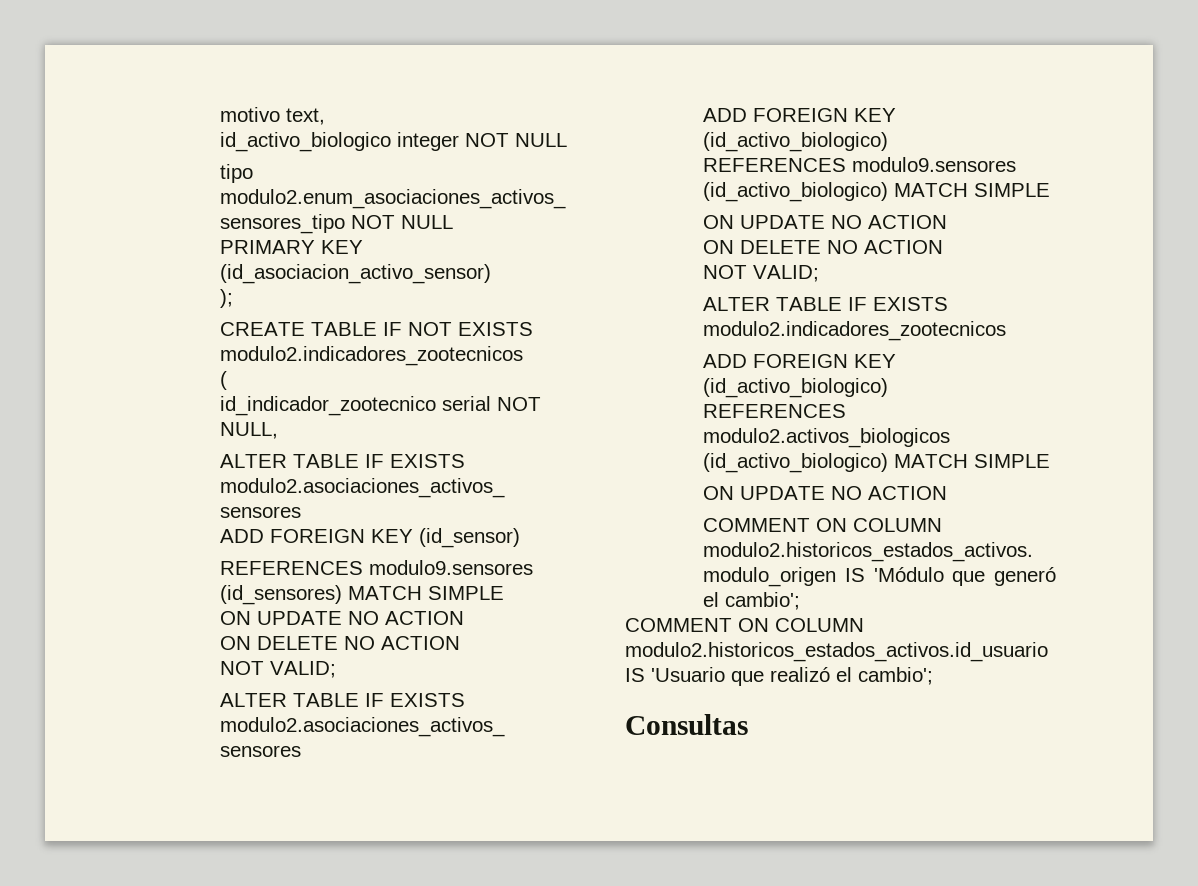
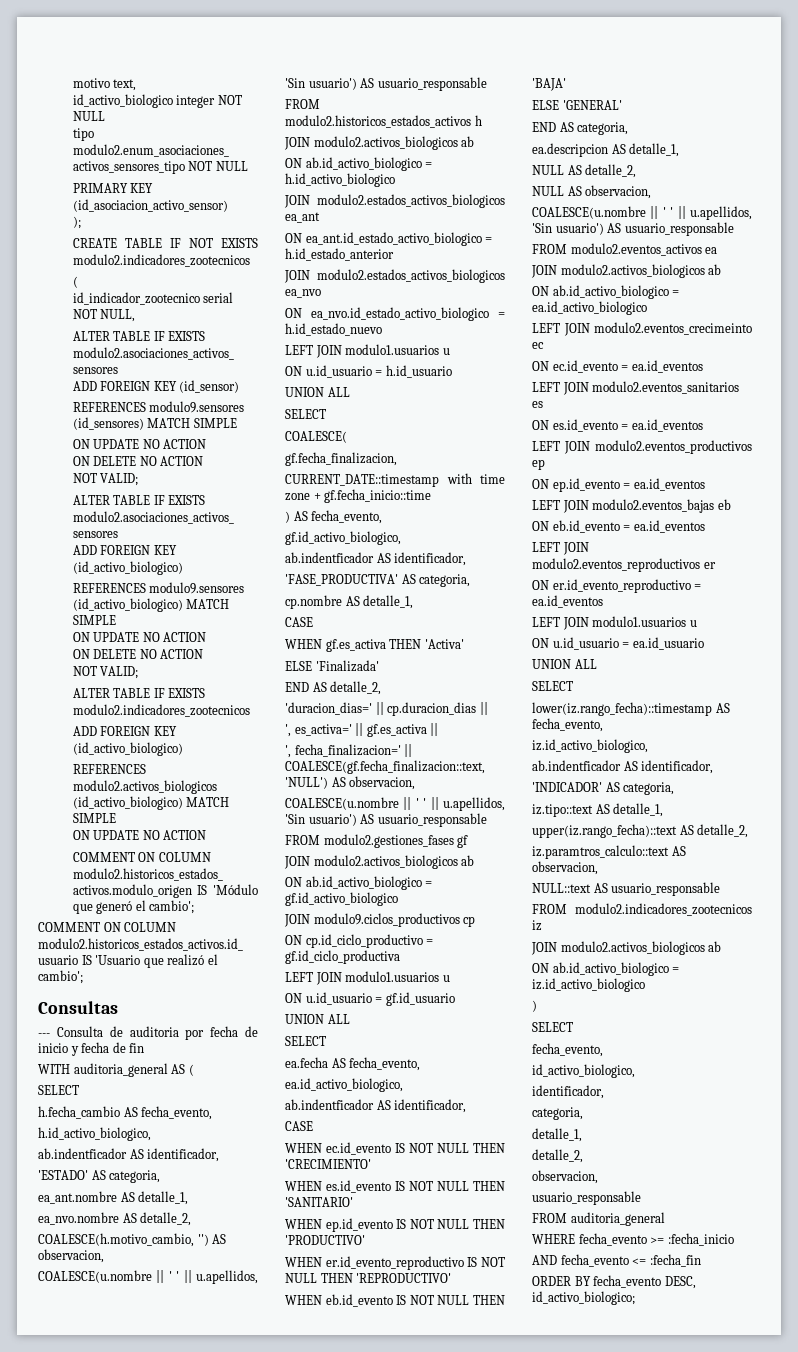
+ --- Consulta de auditoria por fecha de inicio y fecha de fin
+ WITH auditoria_general AS (
+ SELECT
+ h.fecha_cambio AS fecha_evento,
+ h.id_activo_biologico,
+ ab.indentficador AS identificador,
+ 'ESTADO' AS categoria,
+ ea_ant.nombre AS detalle_1,
+ ea_nvo.nombre AS detalle_2,
+ COALESCE(h.motivo_cambio, '') AS observacion,
+ COALESCE(u.nombre || ' ' || u.apellidos, 'Sin usuario') AS usuario_responsable
+ FROM modulo2.historicos_estados_activos h
+ JOIN modulo2.activos_biologicos ab
+ ON ab.id_activo_biologico = h.id_activo_biologico
+ JOIN modulo2.estados_activos_biologicos ea_ant
+ ON ea_ant.id_estado_activo_biologico = h.id_estado_anterior
+ JOIN modulo2.estados_activos_biologicos ea_nvo
+ ON ea_nvo.id_estado_activo_biologico = h.id_estado_nuevo
+ LEFT JOIN modulo1.usuarios u
+ ON u.id_usuario = h.id_usuario
+ UNION ALL
+ SELECT
+ COALESCE(
+ gf.fecha_finalizacion,
+ CURRENT_DATE::timestamp with time zone + gf.fecha_inicio::time
+ ) AS fecha_evento,
+ gf.id_activo_biologico,
+ ab.indentficador AS identificador,
+ 'FASE_PRODUCTIVA' AS categoria,
+ cp.nombre AS detalle_1,
+ CASE
+ WHEN gf.es_activa THEN 'Activa'
+ ELSE 'Finalizada'
+ END AS detalle_2,
+ 'duracion_dias=' || cp.duracion_dias ||
+ ', es_activa=' || gf.es_activa ||
+ ', fecha_finalizacion=' || COALESCE(gf.fecha_finalizacion::text, 'NULL') AS observacion,
+ COALESCE(u.nombre || ' ' || u.apellidos, 'Sin usuario') AS usuario_responsable
+ FROM modulo2.gestiones_fases gf
+ JOIN modulo2.activos_biologicos ab
+ ON ab.id_activo_biologico = gf.id_activo_biologico
+ JOIN modulo9.ciclos_productivos cp
+ ON cp.id_ciclo_productivo = gf.id_ciclo_productiva
+ LEFT JOIN modulo1.usuarios u
+ ON u.id_usuario = gf.id_usuario
+ UNION ALL
+ SELECT
+ ea.fecha AS fecha_evento,
+ ea.id_activo_biologico,
+ ab.indentficador AS identificador,
+ CASE
+ WHEN ec.id_evento IS NOT NULL THEN 'CRECIMIENTO'
+ WHEN es.id_evento IS NOT NULL THEN 'SANITARIO'
+ WHEN ep.id_evento IS NOT NULL THEN 'PRODUCTIVO'
+ WHEN er.id_evento_reproductivo IS NOT NULL THEN 'REPRODUCTIVO'
+ WHEN eb.id_evento IS NOT NULL THEN 'BAJA'
+ ELSE 'GENERAL'
+ END AS categoria,
+ ea.descripcion AS detalle_1,
+ NULL AS detalle_2,
+ NULL AS observacion,
+ COALESCE(u.nombre || ' ' || u.apellidos, 'Sin usuario') AS usuario_responsable
+ FROM modulo2.eventos_activos ea
+ JOIN modulo2.activos_biologicos ab
+ ON ab.id_activo_biologico = ea.id_activo_biologico
+ LEFT JOIN modulo2.eventos_crecimeinto ec
+ ON ec.id_evento = ea.id_eventos
+ LEFT JOIN modulo2.eventos_sanitarios es
+ ON es.id_evento = ea.id_eventos
+ LEFT JOIN modulo2.eventos_productivos ep
+ ON ep.id_evento = ea.id_eventos
+ LEFT JOIN modulo2.eventos_bajas eb
+ ON eb.id_evento = ea.id_eventos
+ LEFT JOIN modulo2.eventos_reproductivos er
+ ON er.id_evento_reproductivo = ea.id_eventos
+ LEFT JOIN modulo1.usuarios u
+ ON u.id_usuario = ea.id_usuario
+ UNION ALL
+ SELECT
+ lower(iz.rango_fecha)::timestamp AS fecha_evento,
+ iz.id_activo_biologico,
+ ab.indentficador AS identificador,
+ 'INDICADOR' AS categoria,
+ iz.tipo::text AS detalle_1,
+ upper(iz.rango_fecha)::text AS detalle_2,
+ iz.paramtros_calculo::text AS observacion,
+ NULL::text AS usuario_responsable
+ FROM modulo2.indicadores_zootecnicos iz
+ JOIN modulo2.activos_biologicos ab
+ ON ab.id_activo_biologico = iz.id_activo_biologico
+ )
+ SELECT
+ fecha_evento,
+ id_activo_biologico,
+ identificador,
+ categoria,
+ detalle_1,
+ detalle_2,
+ observacion,
+ usuario_responsable
+ FROM auditoria_general
+ WHERE fecha_evento >= :fecha_inicio
+ AND fecha_evento <= :fecha_fin
+ ORDER BY fecha_evento DESC, id_activo_biologico;

